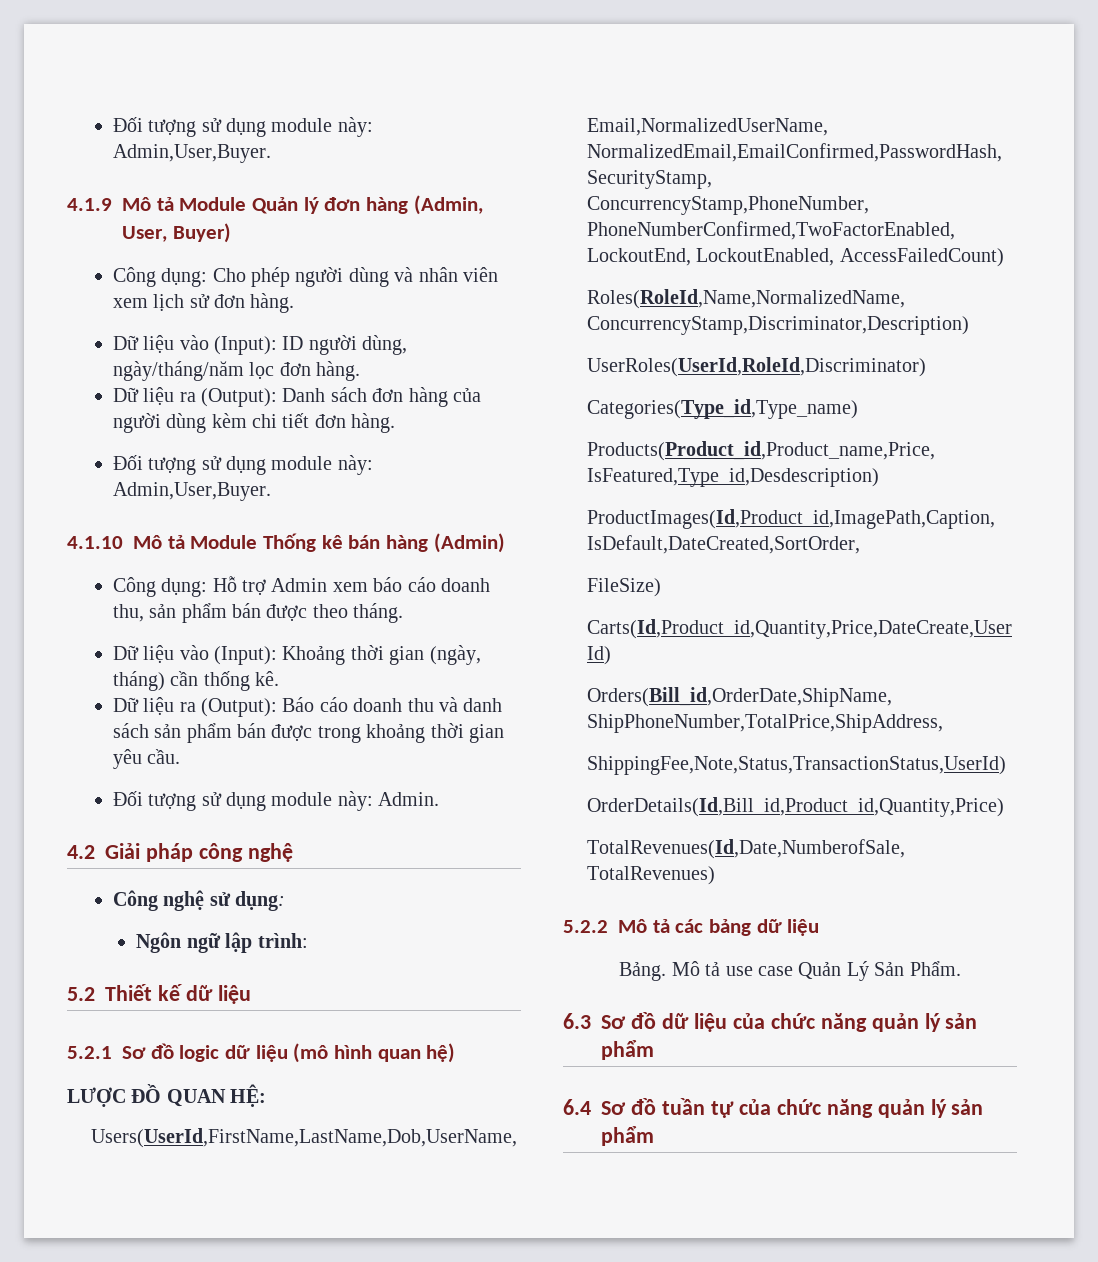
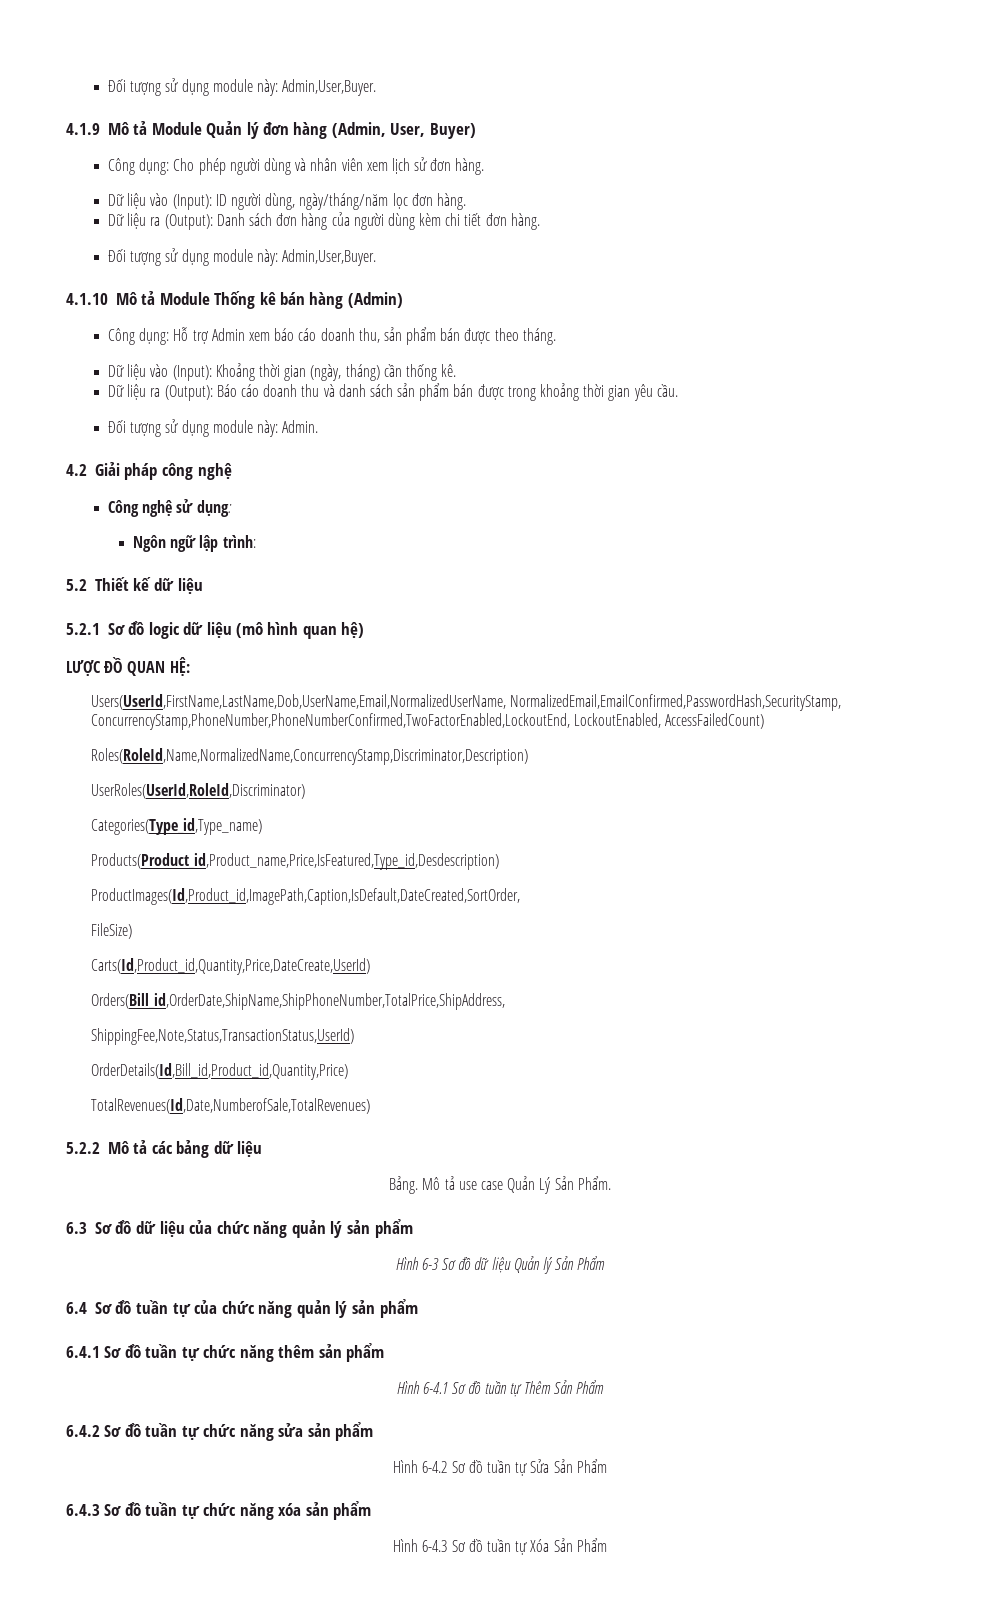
+ Hình 6-3 Sơ đồ dữ liệu Quản lý Sản Phẩm
+ 6.4.1 Sơ đồ tuần tự chức năng thêm sản phẩm
+ Hình 6-4.1 Sơ đồ tuần tự Thêm Sản Phẩm
+ 6.4.2 Sơ đồ tuần tự chức năng sửa sản phẩm
+ Hình 6-4.2 Sơ đồ tuần tự Sửa Sản Phẩm
+ 6.4.3 Sơ đồ tuần tự chức năng xóa sản phẩm
+ Hình 6-4.3 Sơ đồ tuần tự Xóa Sản Phẩm

